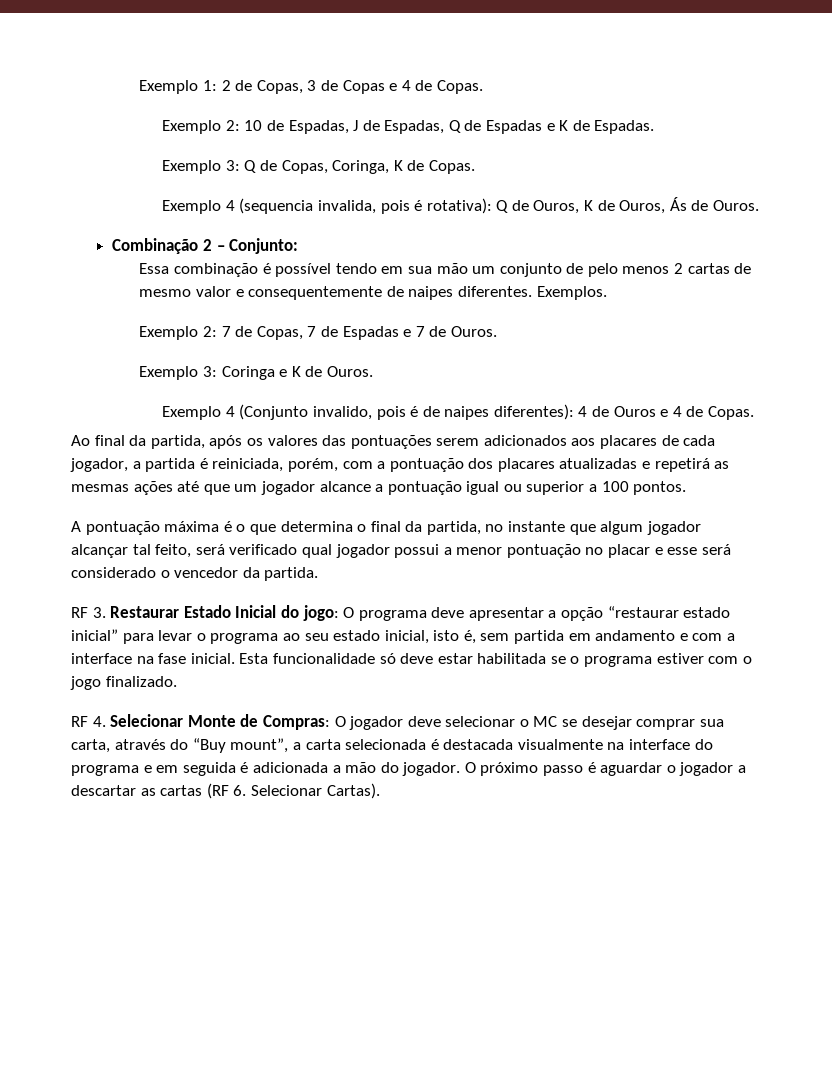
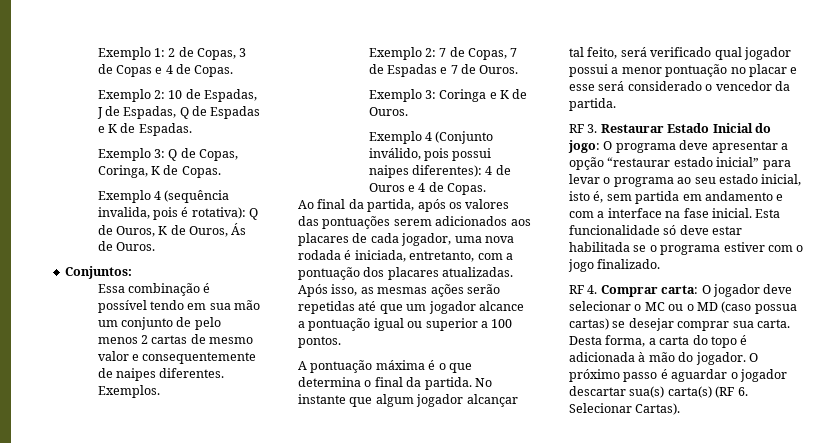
- Exemplo 4 (sequencia invalida, pois é rotativa): Q de Ouros, K de Ouros, Ás de Ouros.
+ Exemplo 4 (sequência invalida, pois é rotativa): Q de Ouros, K de Ouros, Ás de Ouros.
- Combinação 2 – Conjunto:
+ Conjuntos:
- Exemplo 4 (Conjunto invalido, pois é de naipes diferentes): 4 de Ouros e 4 de Copas.
+ Exemplo 4 (Conjunto inválido, pois possui naipes diferentes): 4 de Ouros e 4 de Copas.
- Ao final da partida, após os valores das pontuações serem adicionados aos placares de cada jogador, a partida é reiniciada, porém, com a pontuação dos placares atualizadas e repetirá as mesmas ações até que um jogador alcance a pontuação igual ou superior a 100 pontos.
+ Ao final da partida, após os valores das pontuações serem adicionados aos placares de cada jogador, uma nova rodada é iniciada, entretanto, com a pontuação dos placares atualizadas. Após isso, as mesmas ações serão repetidas até que um jogador alcance a pontuação igual ou superior a 100 pontos.
- A pontuação máxima é o que determina o final da partida, no instante que algum jogador alcançar tal feito, será verificado qual jogador possui a menor pontuação no placar e esse será considerado o vencedor da partida.
+ A pontuação máxima é o que determina o final da partida. No instante que algum jogador alcançar tal feito, será verificado qual jogador possui a menor pontuação no placar e esse será considerado o vencedor da partida.
- RF 4. Selecionar Monte de Compras: O jogador deve selecionar o MC se desejar comprar sua carta, através do “Buy mount”, a carta selecionada é destacada visualmente na interface do programa e em seguida é adicionada a mão do jogador.
+ RF 4. Comprar carta: O jogador deve selecionar o MC ou o MD (caso possua cartas) se desejar comprar sua carta. Desta forma, a carta do topo é adicionada à mão do jogador.
- O próximo passo é aguardar o jogador a descartar as cartas (RF 6. Selecionar Cartas).
+ O próximo passo é aguardar o jogador descartar sua(s) carta(s) (RF 6. Selecionar Cartas).

